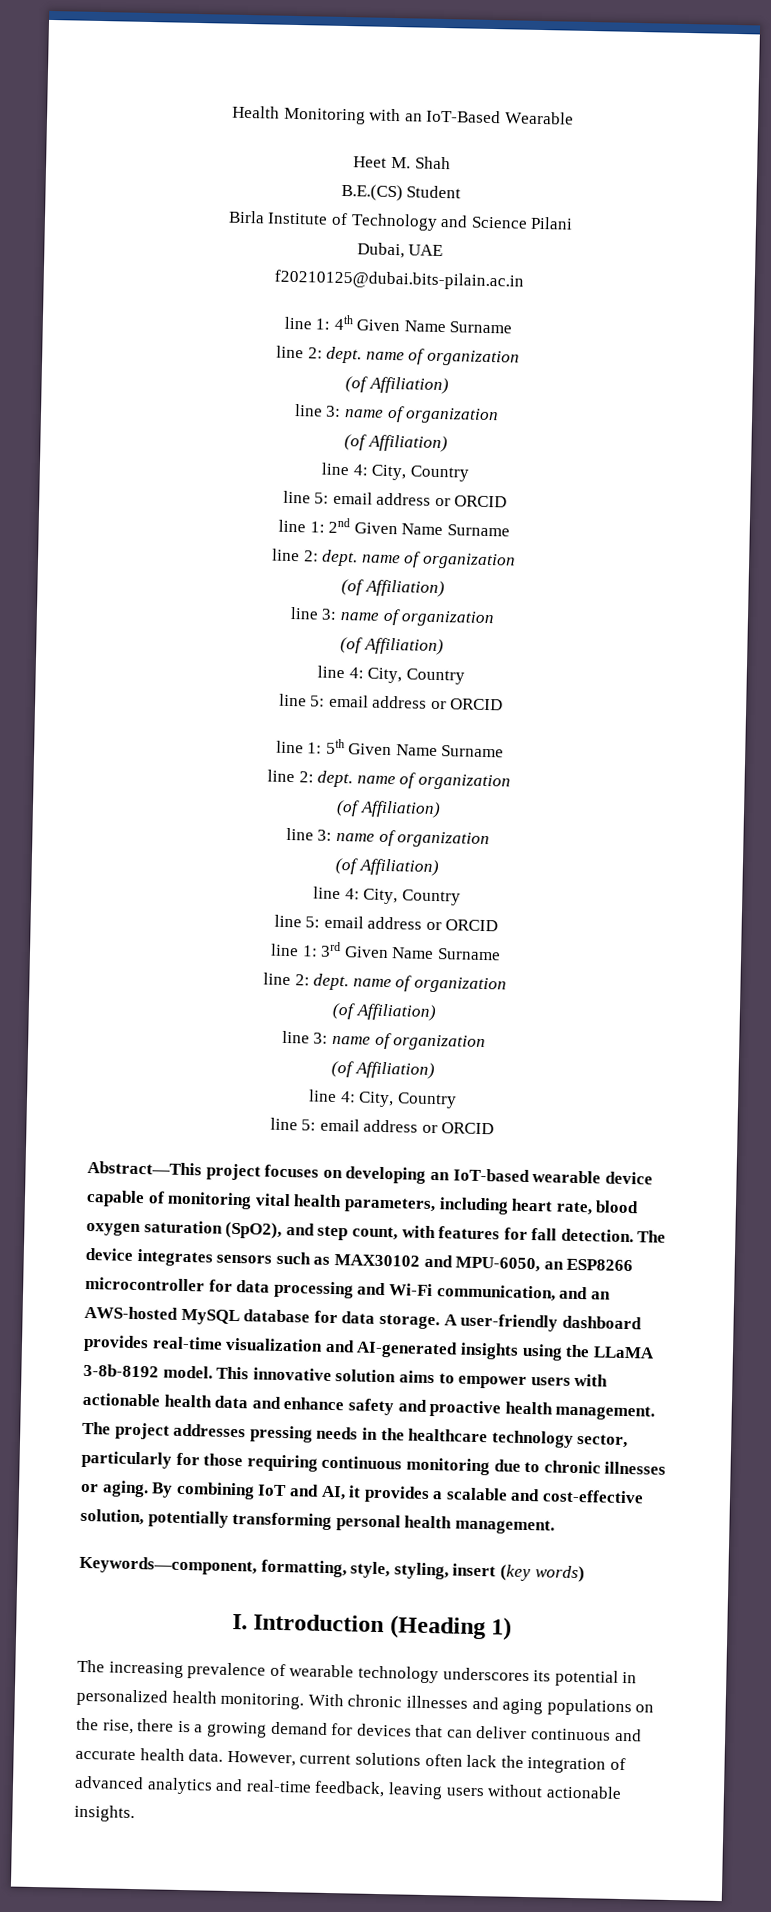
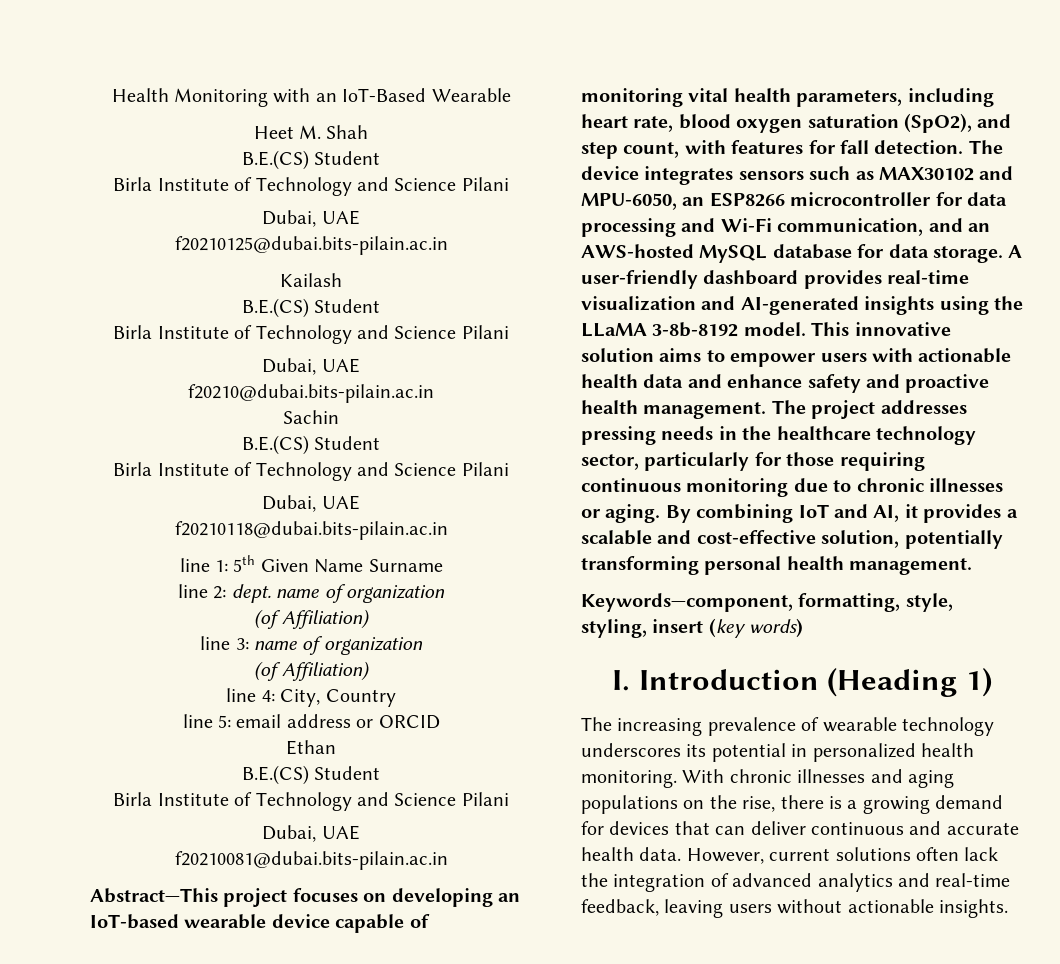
- line 1: 4th Given Name Surname
- line 2: dept. name of organization
- (of Affiliation)
- line 3: name of organization
- (of Affiliation)
- line 4: City, Country
- line 5: email address or ORCID
- line 1: 2nd Given Name Surname
- line 2: dept. name of organization
- (of Affiliation)
- line 3: name of organization
- (of Affiliation)
- line 4: City, Country
- line 5: email address or ORCID
+ Kailash
+ B.E.(CS) Student
+ Birla Institute of Technology and Science Pilani
+ Dubai, UAE
+ f20210@dubai.bits-pilain.ac.in
+ Sachin
+ B.E.(CS) Student
+ Birla Institute of Technology and Science Pilani
+ Dubai, UAE
+ f20210118@dubai.bits-pilain.ac.in
- line 1: 3rd Given Name Surname
- line 2: dept. name of organization
- (of Affiliation)
- line 3: name of organization
- (of Affiliation)
- line 4: City, Country
- line 5: email address or ORCID
+ Ethan
+ B.E.(CS) Student
+ Birla Institute of Technology and Science Pilani
+ Dubai, UAE
+ f20210081@dubai.bits-pilain.ac.in

